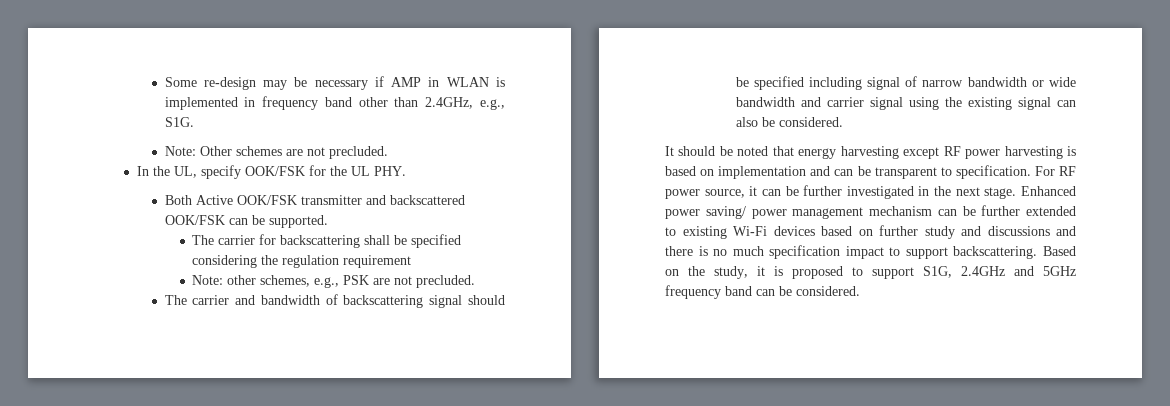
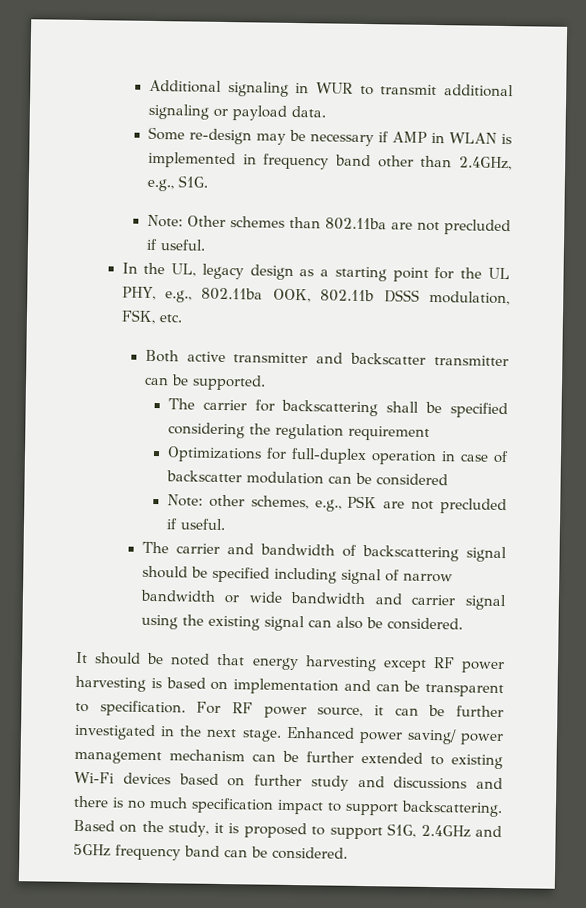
+ Additional signaling in WUR to transmit additional signaling or payload data.
- Note: Other schemes are not precluded.
- In the UL, specify OOK/FSK for the UL PHY.
- Both Active OOK/FSK transmitter and backscattered OOK/FSK can be supported.
+ Note: Other schemes than 802.11ba are not precluded if useful.
+ In the UL, legacy design as a starting point for the UL PHY, e.g., 802.11ba OOK, 802.11b DSSS modulation, FSK, etc.
+ Both active transmitter and backscatter transmitter can be supported.
+ Optimizations for full-duplex operation in case of backscatter modulation can be considered
- Note: other schemes, e.g., PSK are not precluded.
+ Note: other schemes, e.g., PSK are not precluded if useful.

